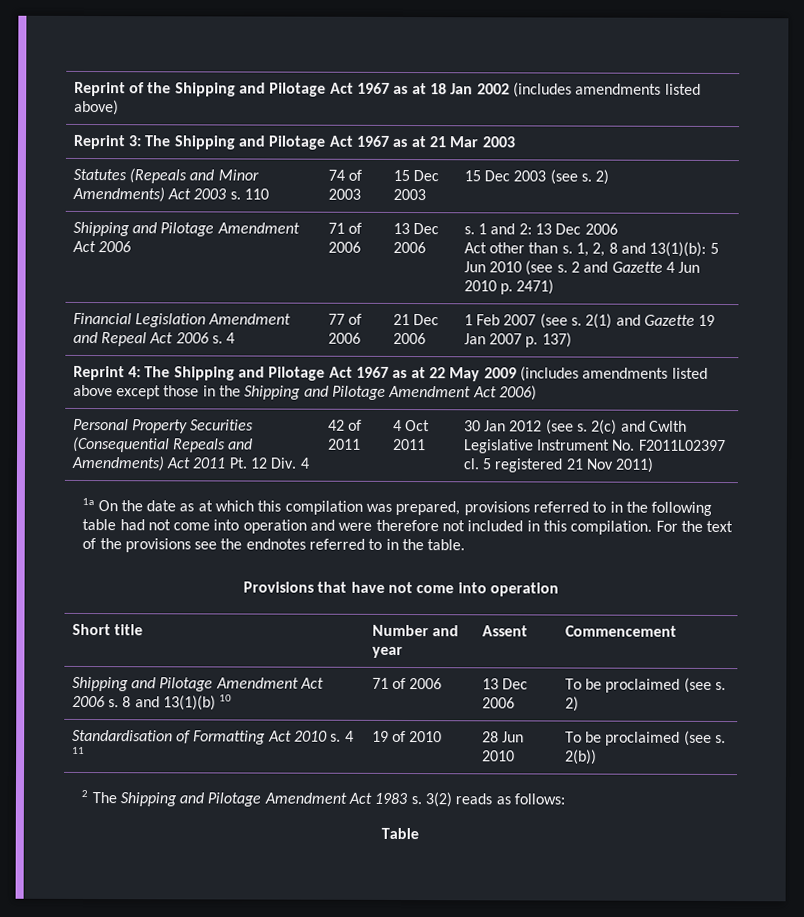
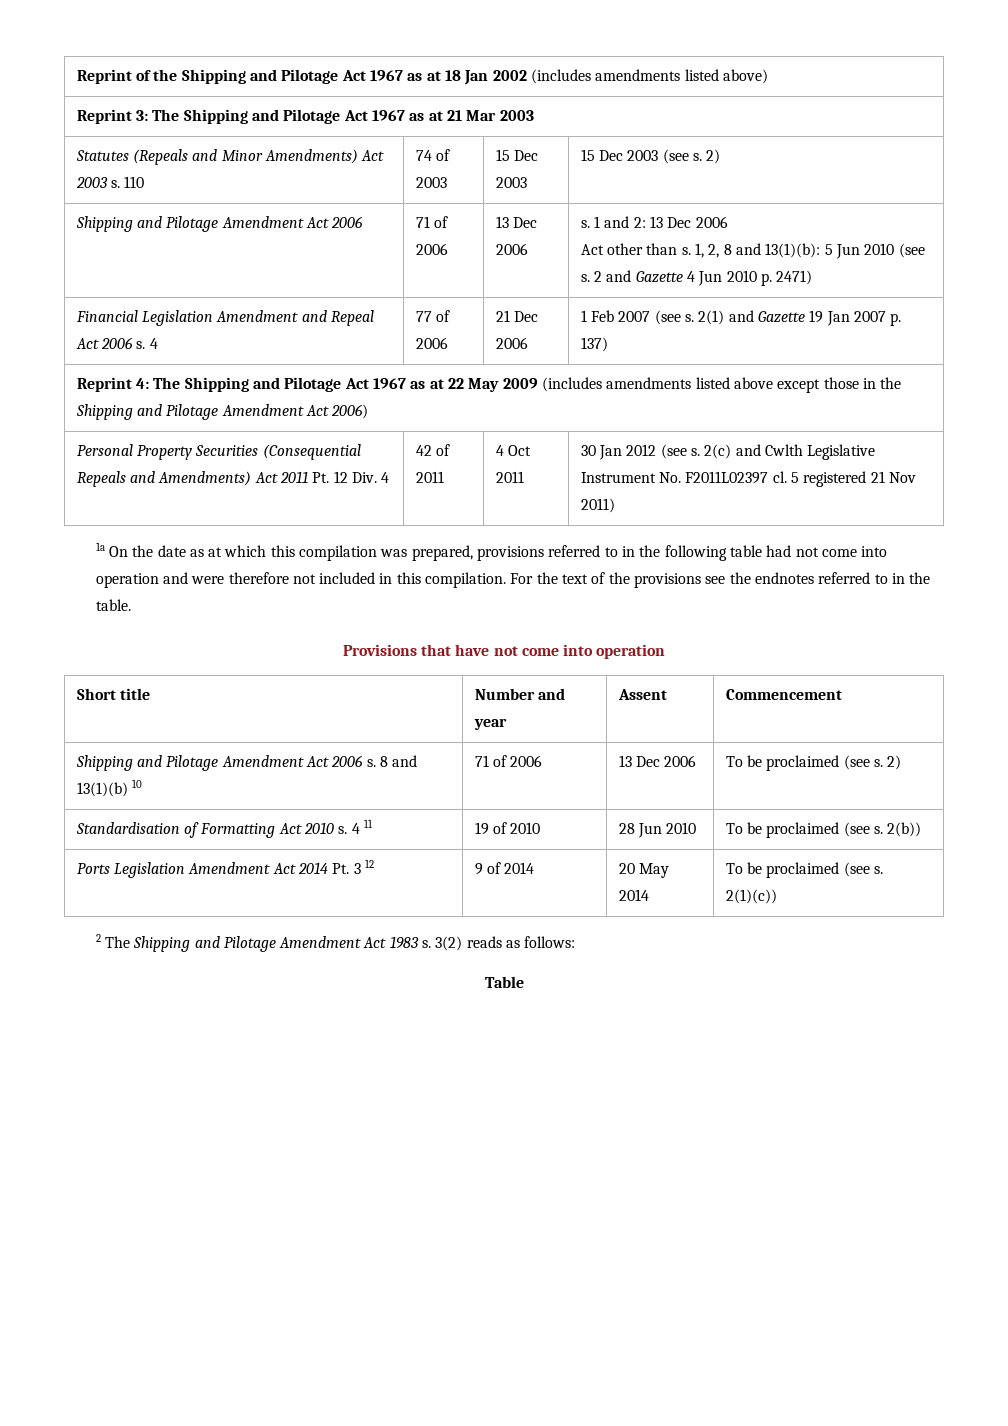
+ Ports Legislation Amendment Act 2014 Pt. 3 12 | 9 of 2014 | 20 May 2014 | To be proclaimed (see s. 2(1)(c))

